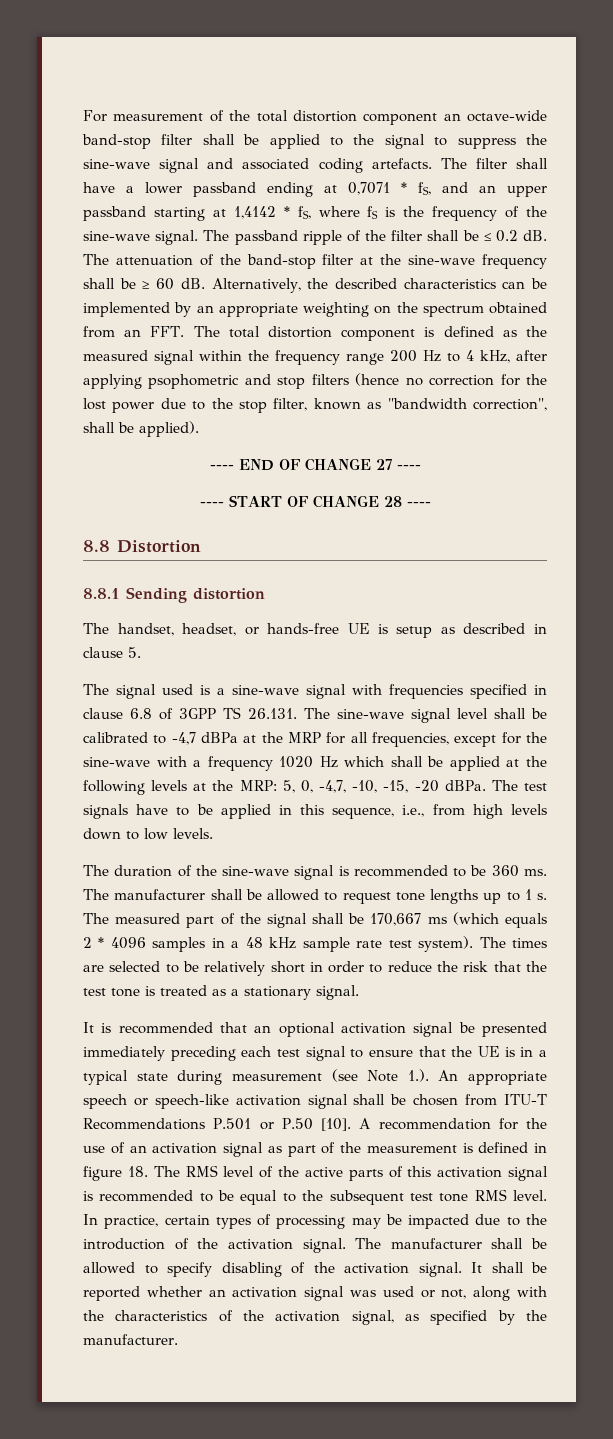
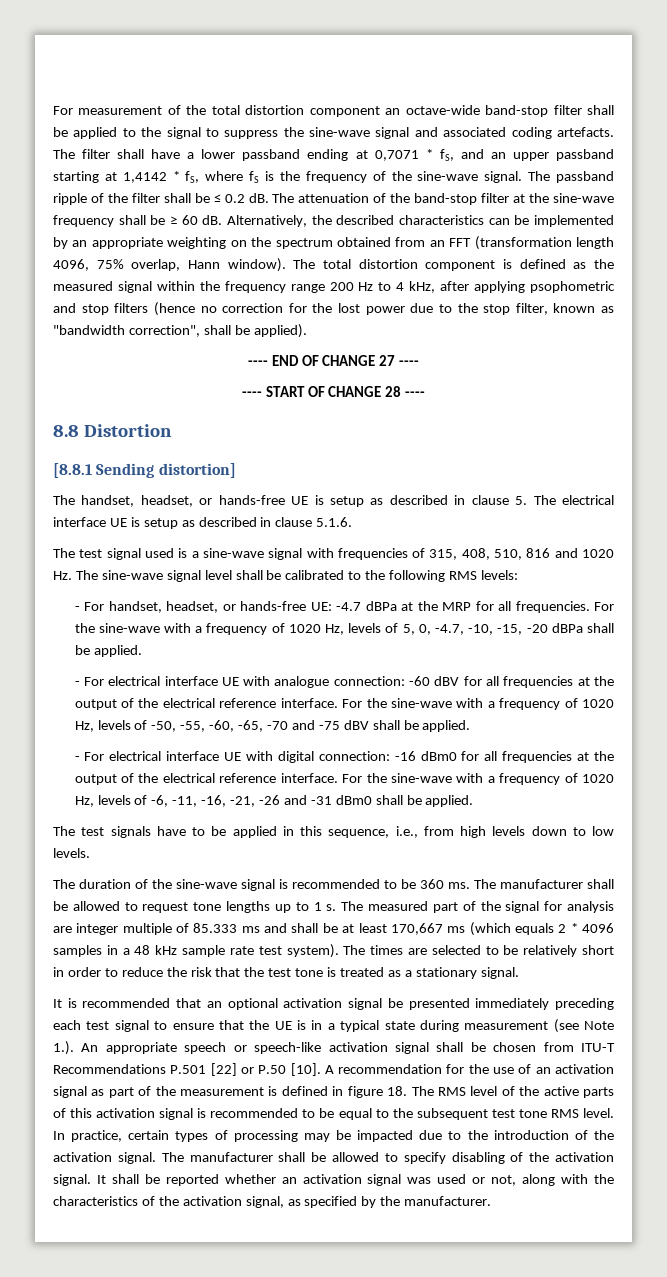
- Alternatively, the described characteristics can be implemented by an appropriate weighting on the spectrum obtained from an FFT. The total distortion component is defined as the measured signal within the frequency range 200 Hz to 4 kHz, after applying psophometric and stop filters (hence no correction for the lost power due to the stop filter, known as "bandwidth correction", shall be applied).
+ Alternatively, the described characteristics can be implemented by an appropriate weighting on the spectrum obtained from an FFT (transformation length 4096, 75% overlap, Hann window). The total distortion component is defined as the measured signal within the frequency range 200 Hz to 4 kHz, after applying psophometric and stop filters (hence no correction for the lost power due to the stop filter, known as "bandwidth correction", shall be applied).
- 8.8.1 Sending distortion
+ [8.8.1 Sending distortion]
- The handset, headset, or hands-free UE is setup as described in clause 5.
- The signal used is a sine-wave signal with frequencies specified in clause 6.8 of 3GPP TS 26.131. The sine-wave signal level shall be calibrated to -4,7 dBPa at the MRP for all frequencies, except for the sine-wave with a frequency 1020 Hz which shall be applied at the following levels at the MRP: 5, 0, -4,7, -10, -15, -20 dBPa. The test signals have to be applied in this sequence, i.e., from high levels down to low levels.
+ The handset, headset, or hands-free UE is setup as described in clause 5. The electrical interface UE is setup as described in clause 5.1.6.
+ The test signal used is a sine-wave signal with frequencies of 315, 408, 510, 816 and 1020 Hz. The sine-wave signal level shall be calibrated to the following RMS levels:
+ - For handset, headset, or hands-free UE: -4.7 dBPa at the MRP for all frequencies. For the sine-wave with a frequency of 1020 Hz, levels of 5, 0, -4.7, -10, -15, -20 dBPa shall be applied.
+ - For electrical interface UE with analogue connection: -60 dBV for all frequencies at the output of the electrical reference interface. For the sine-wave with a frequency of 1020 Hz, levels of -50, -55, -60, -65, -70 and -75 dBV shall be applied.
+ - For electrical interface UE with digital connection: -16 dBm0 for all frequencies at the output of the electrical reference interface. For the sine-wave with a frequency of 1020 Hz, levels of -6, -11, -16, -21, -26 and -31 dBm0 shall be applied.
+ The test signals have to be applied in this sequence, i.e., from high levels down to low levels.
- The measured part of the signal shall be 170,667 ms (which equals 2 * 4096 samples in a 48 kHz sample rate test system).
+ The measured part of the signal for analysis are integer multiple of 85.333 ms and shall be at least 170,667 ms (which equals 2 * 4096 samples in a 48 kHz sample rate test system).
- It is recommended that an optional activation signal be presented immediately preceding each test signal to ensure that the UE is in a typical state during measurement (see Note 1.). An appropriate speech or speech-like activation signal shall be chosen from ITU-T Recommendations P.501 or P.50 [10].
+ It is recommended that an optional activation signal be presented immediately preceding each test signal to ensure that the UE is in a typical state during measurement (see Note 1.). An appropriate speech or speech-like activation signal shall be chosen from ITU-T Recommendations P.501 [22] or P.50 [10].

